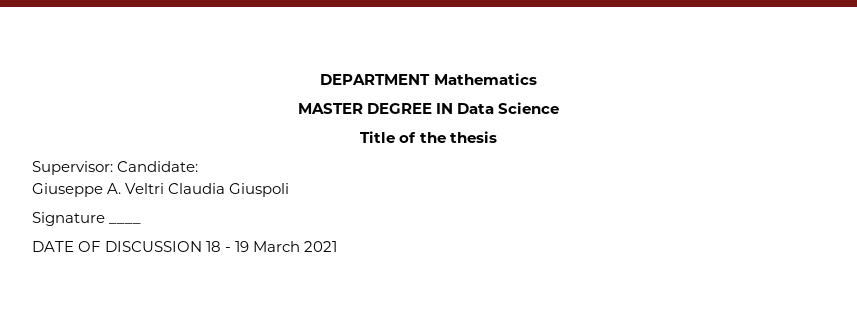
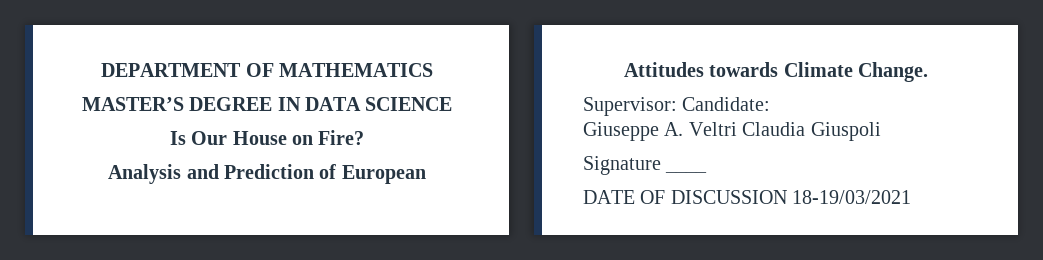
- DEPARTMENT Mathematics
- MASTER DEGREE IN Data Science
- Title of the thesis
+ DEPARTMENT OF MATHEMATICS
+ MASTER’S DEGREE IN DATA SCIENCE
+ Is Our House on Fire?
+ Analysis and Prediction of European Attitudes towards Climate Change.
- DATE OF DISCUSSION 18 - 19 March 2021
+ DATE OF DISCUSSION 18-19/03/2021

